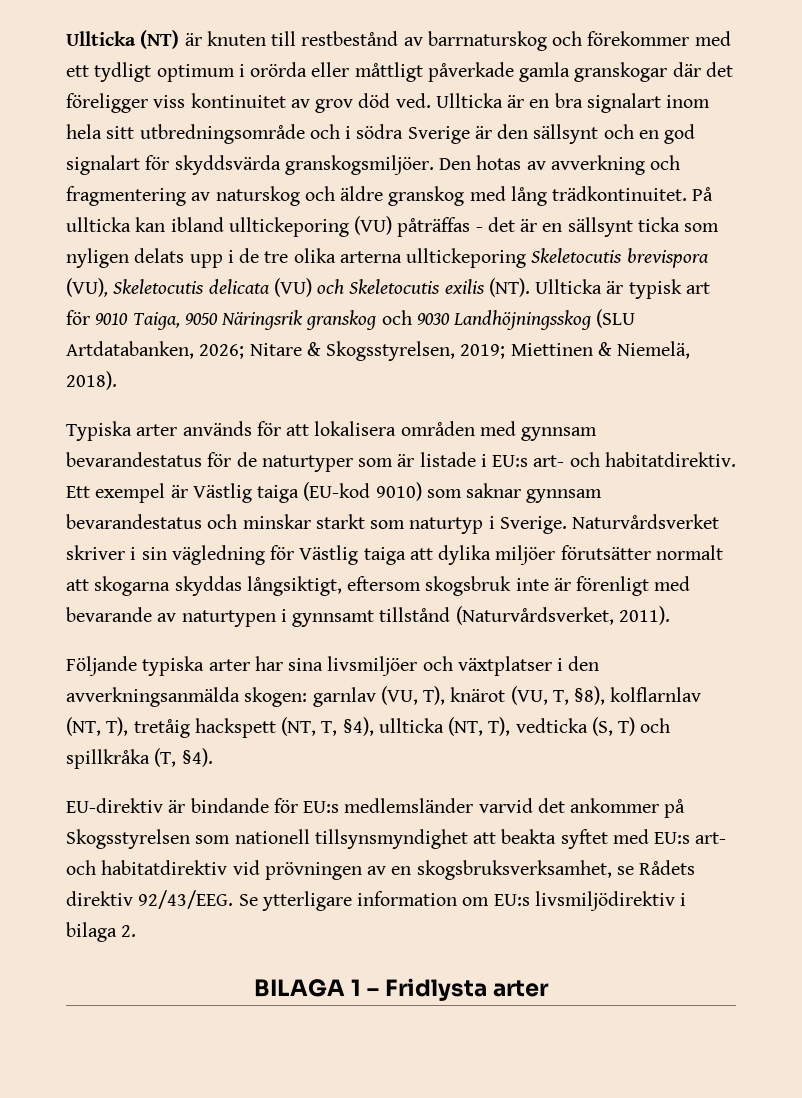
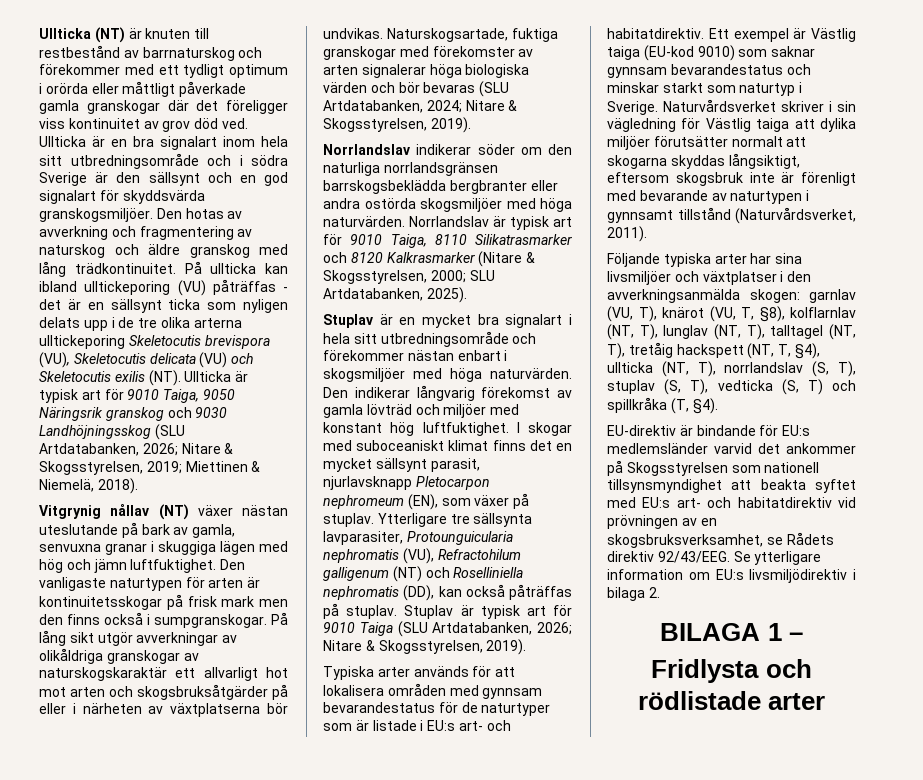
+ Vitgrynig nållav (NT) växer nästan uteslutande på bark av gamla, senvuxna granar i skuggiga lägen med hög och jämn luftfuktighet. Den vanligaste naturtypen för arten är kontinuitetsskogar på frisk mark men den finns också i sumpgranskogar. På lång sikt utgör avverkningar av olikåldriga granskogar av naturskogskaraktär ett allvarligt hot mot arten och skogsbruksåtgärder på eller i närheten av växtplatserna bör undvikas. Naturskogsartade, fuktiga granskogar med förekomster av arten signalerar höga biologiska värden och bör bevaras (SLU Artdatabanken, 2024; Nitare & Skogsstyrelsen, 2019).
+ Norrlandslav indikerar söder om den naturliga norrlandsgränsen barrskogsbeklädda bergbranter eller andra ostörda skogsmiljöer med höga naturvärden. Norrlandslav är typisk art för 9010 Taiga, 8110 Silikatrasmarker och 8120 Kalkrasmarker (Nitare & Skogsstyrelsen, 2000; SLU Artdatabanken, 2025).
+ Stuplav är en mycket bra signalart i hela sitt utbredningsområde och förekommer nästan enbart i skogsmiljöer med höga naturvärden. Den indikerar långvarig förekomst av gamla lövträd och miljöer med konstant hög luftfuktighet. I skogar med suboceaniskt klimat finns det en mycket sällsynt parasit, njurlavsknapp Pletocarpon nephromeum (EN), som växer på stuplav. Ytterligare tre sällsynta lavparasiter, Protounguicularia nephromatis (VU), Refractohilum galligenum (NT) och Roselliniella nephromatis (DD), kan också påträffas på stuplav. Stuplav är typisk art för 9010 Taiga (SLU Artdatabanken, 2026; Nitare & Skogsstyrelsen, 2019).
- Följande typiska arter har sina livsmiljöer och växtplatser i den avverkningsanmälda skogen: garnlav (VU, T), knärot (VU, T, §8), kolflarnlav (NT, T), tretåig hackspett (NT, T, §4), ullticka (NT, T), vedticka (S, T) och spillkråka (T, §4).
+ Följande typiska arter har sina livsmiljöer och växtplatser i den avverkningsanmälda skogen: garnlav (VU, T), knärot (VU, T, §8), kolflarnlav (NT, T), lunglav (NT, T), talltagel (NT, T), tretåig hackspett (NT, T, §4), ullticka (NT, T), norrlandslav (S, T), stuplav (S, T), vedticka (S, T) och spillkråka (T, §4).
- BILAGA 1 – Fridlysta arter
+ BILAGA 1 –
+ Fridlysta och rödlistade arter

